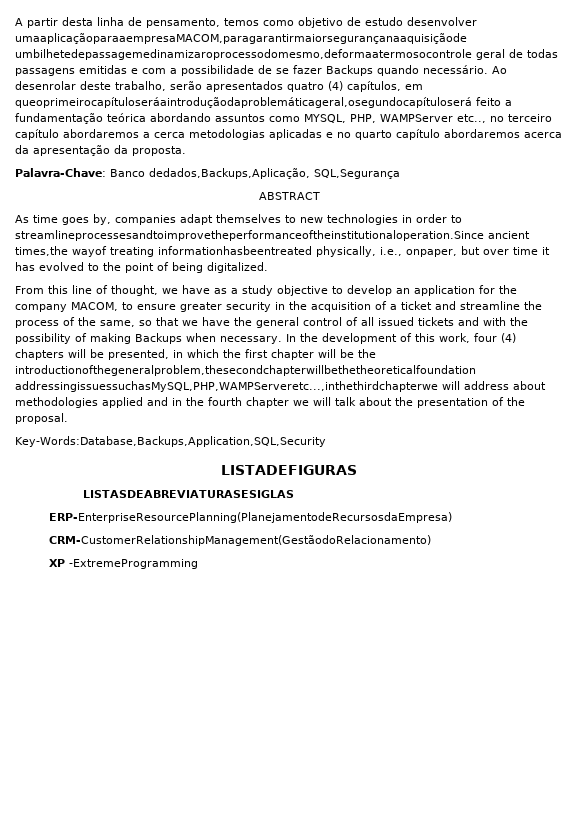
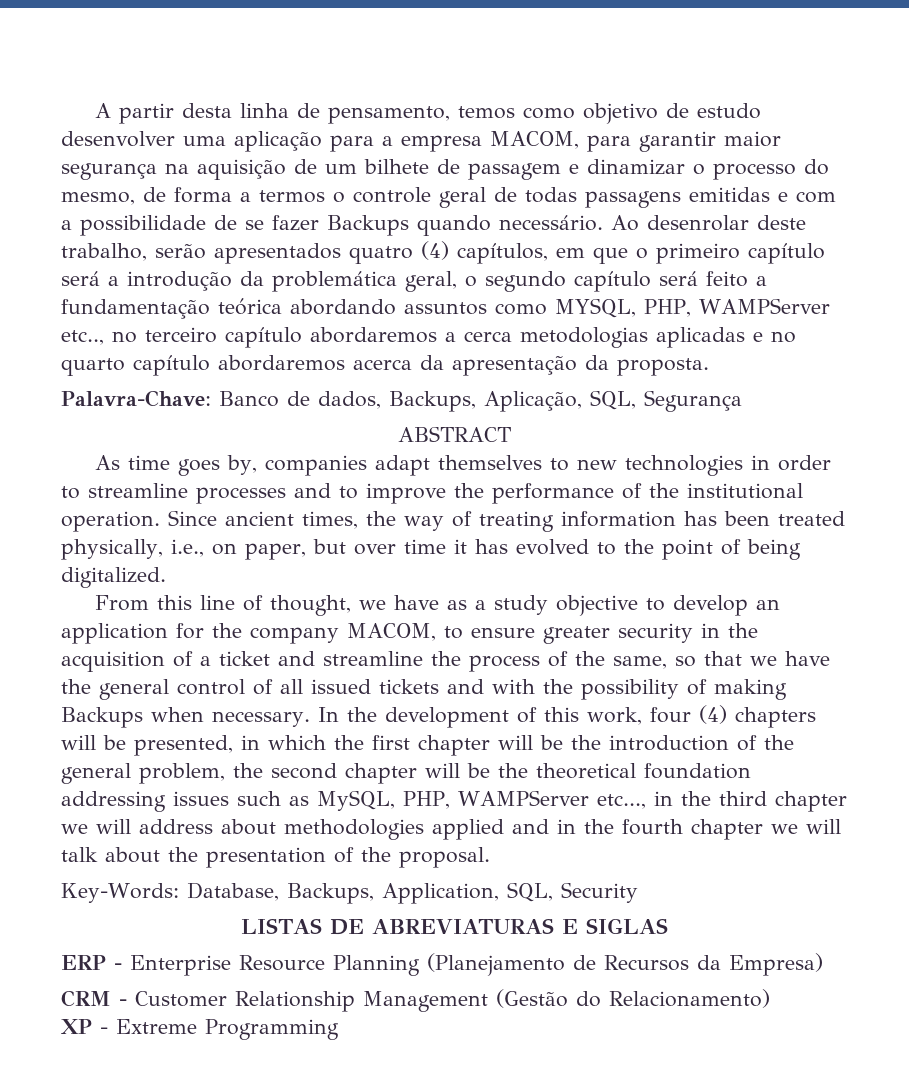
- A partir desta linha de pensamento, temos como objetivo de estudo desenvolver umaaplicaçãoparaaempresaMACOM,paragarantirmaiorsegurançanaaquisiçãode umbilhetedepassagemedinamizaroprocessodomesmo,deformaatermosocontrole geral de todas passagens emitidas e com a possibilidade de se fazer Backups quando necessário.
+ A partir desta linha de pensamento, temos como objetivo de estudo desenvolver uma aplicação para a empresa MACOM, para garantir maior segurança na aquisição de um bilhete de passagem e dinamizar o processo do mesmo, de forma a termos o controle geral de todas passagens emitidas e com a possibilidade de se fazer Backups quando necessário.
- Ao desenrolar deste trabalho, serão apresentados quatro (4) capítulos, em queoprimeirocapítuloseráaintroduçãodaproblemáticageral,osegundocapítuloserá feito a fundamentação teórica abordando assuntos como MYSQL, PHP, WAMPServer etc.., no terceiro capítulo abordaremos a cerca metodologias aplicadas e no quarto capítulo abordaremos acerca da apresentação da proposta.
+ Ao desenrolar deste trabalho, serão apresentados quatro (4) capítulos, em que o primeiro capítulo será a introdução da problemática geral, o segundo capítulo será feito a fundamentação teórica abordando assuntos como MYSQL, PHP, WAMPServer etc.., no terceiro capítulo abordaremos a cerca metodologias aplicadas e no quarto capítulo abordaremos acerca da apresentação da proposta.
- Palavra-Chave: Banco dedados,Backups,Aplicação, SQL,Segurança
+ Palavra-Chave: Banco de dados, Backups, Aplicação, SQL, Segurança
- As time goes by, companies adapt themselves to new technologies in order to streamlineprocessesandtoimprovetheperformanceoftheinstitutionaloperation.Since ancient times,the wayof treating informationhasbeentreated physically, i.e., onpaper, but over time it has evolved to the point of being digitalized.
+ As time goes by, companies adapt themselves to new technologies in order to streamline processes and to improve the performance of the institutional operation. Since ancient times, the way of treating information has been treated physically, i.e., on paper, but over time it has evolved to the point of being digitalized.
- In the development of this work, four (4) chapters will be presented, in which the first chapter will be the introductionofthegeneralproblem,thesecondchapterwillbethetheoreticalfoundation addressingissuessuchasMySQL,PHP,WAMPServeretc...,inthethirdchapterwe will address about methodologies applied and in the fourth chapter we will talk about the presentation of the proposal.
+ In the development of this work, four (4) chapters will be presented, in which the first chapter will be the introduction of the general problem, the second chapter will be the theoretical foundation addressing issues such as MySQL, PHP, WAMPServer etc..., in the third chapter we will address about methodologies applied and in the fourth chapter we will talk about the presentation of the proposal.
- Key-Words:Database,Backups,Application,SQL,Security
- LISTADEFIGURAS
- LISTASDEABREVIATURASESIGLAS
- ERP-EnterpriseResourcePlanning(PlanejamentodeRecursosdaEmpresa)
- CRM-CustomerRelationshipManagement(GestãodoRelacionamento)
- XP -ExtremeProgramming
+ Key-Words: Database, Backups, Application, SQL, Security
+ LISTAS DE ABREVIATURAS E SIGLAS
+ ERP - Enterprise Resource Planning (Planejamento de Recursos da Empresa)
+ CRM - Customer Relationship Management (Gestão do Relacionamento)
+ XP - Extreme Programming

